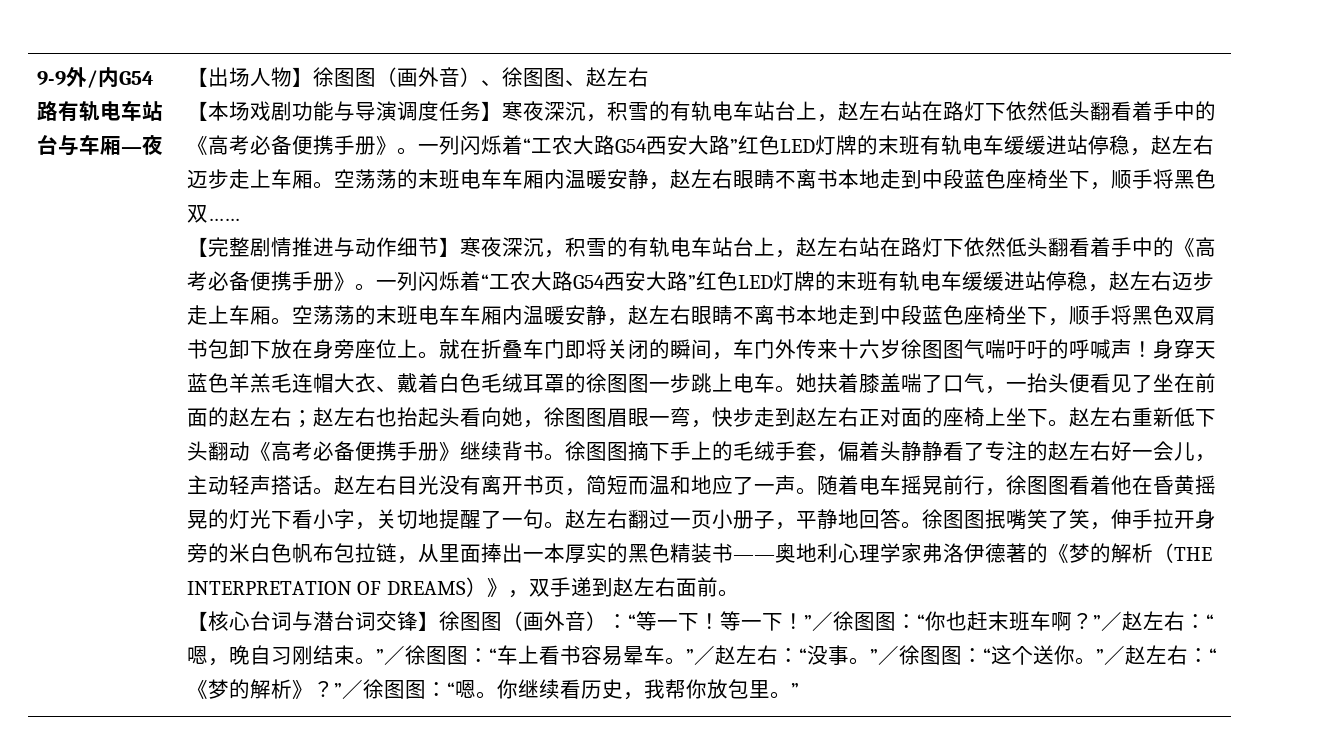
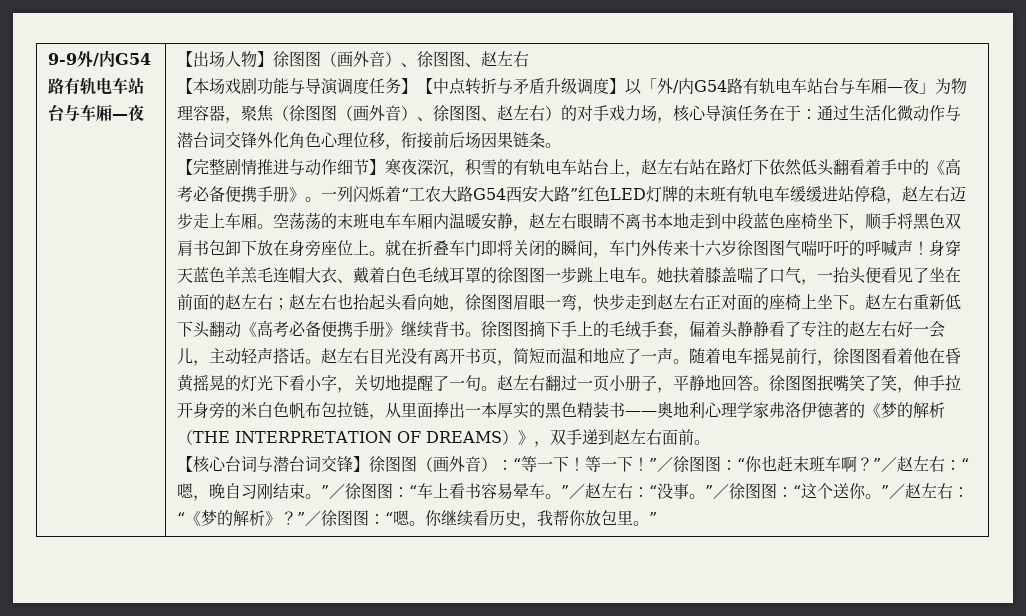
- 【本场戏剧功能与导演调度任务】寒夜深沉，积雪的有轨电车站台上，赵左右站在路灯下依然低头翻看着手中的《高考必备便携手册》。一列闪烁着“工农大路G54西安大路”红色LED灯牌的末班有轨电车缓缓进站停稳，赵左右迈步走上车厢。空荡荡的末班电车车厢内温暖安静，赵左右眼睛不离书本地走到中段蓝色座椅坐下，顺手将黑色双……
+ 【本场戏剧功能与导演调度任务】【中点转折与矛盾升级调度】以「外/内G54路有轨电车站台与车厢—夜」为物理容器，聚焦（徐图图（画外音）、徐图图、赵左右）的对手戏力场，核心导演任务在于：通过生活化微动作与潜台词交锋外化角色心理位移，衔接前后场因果链条。

